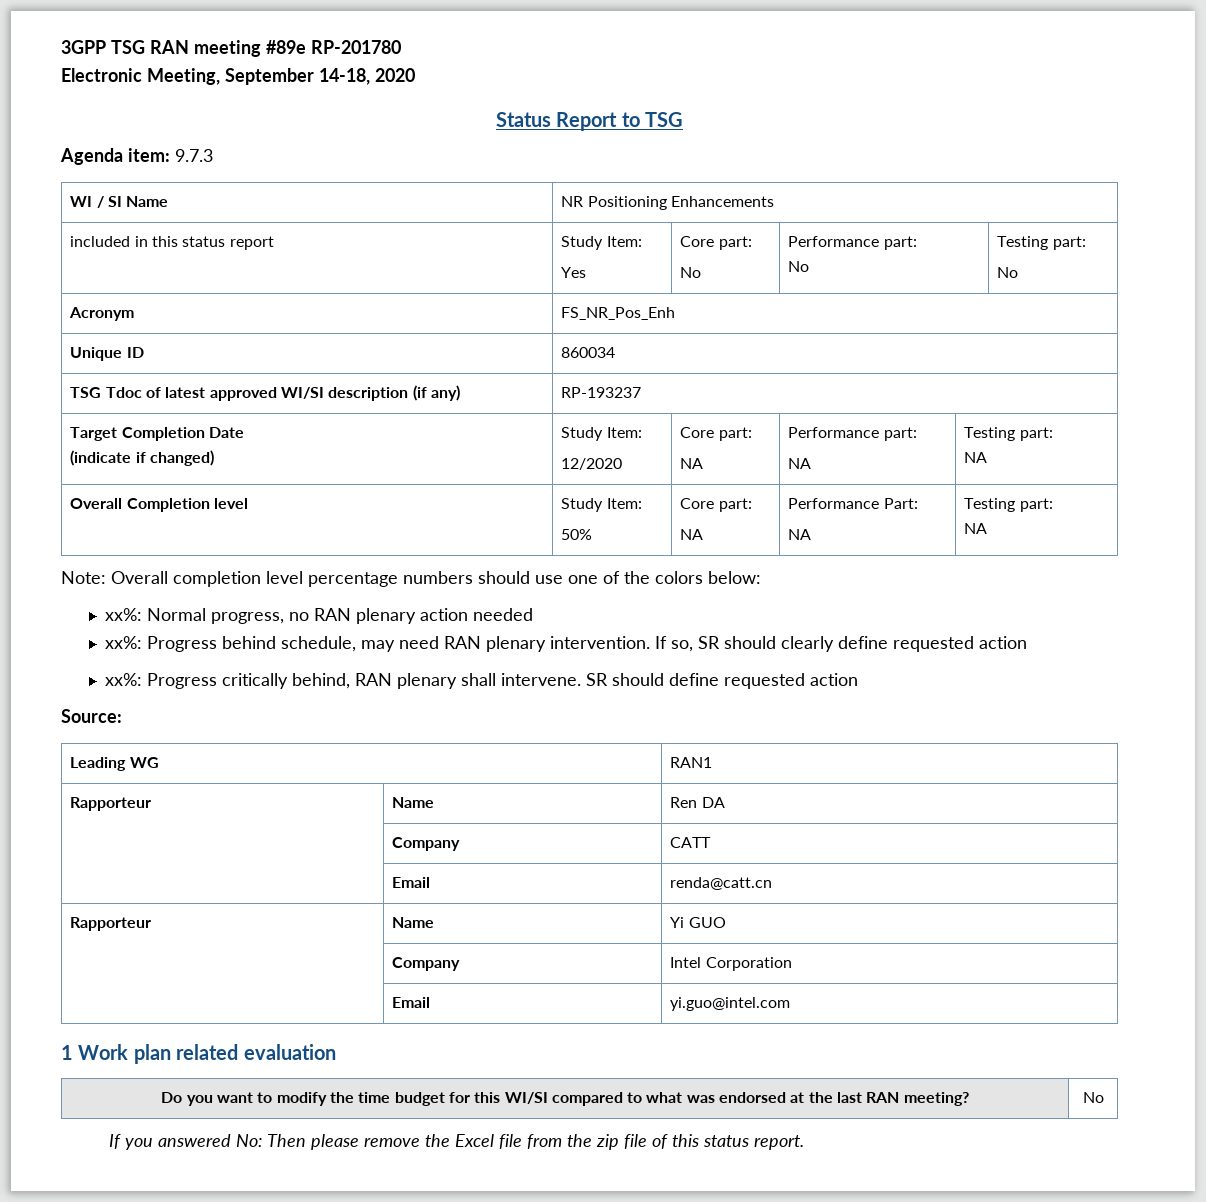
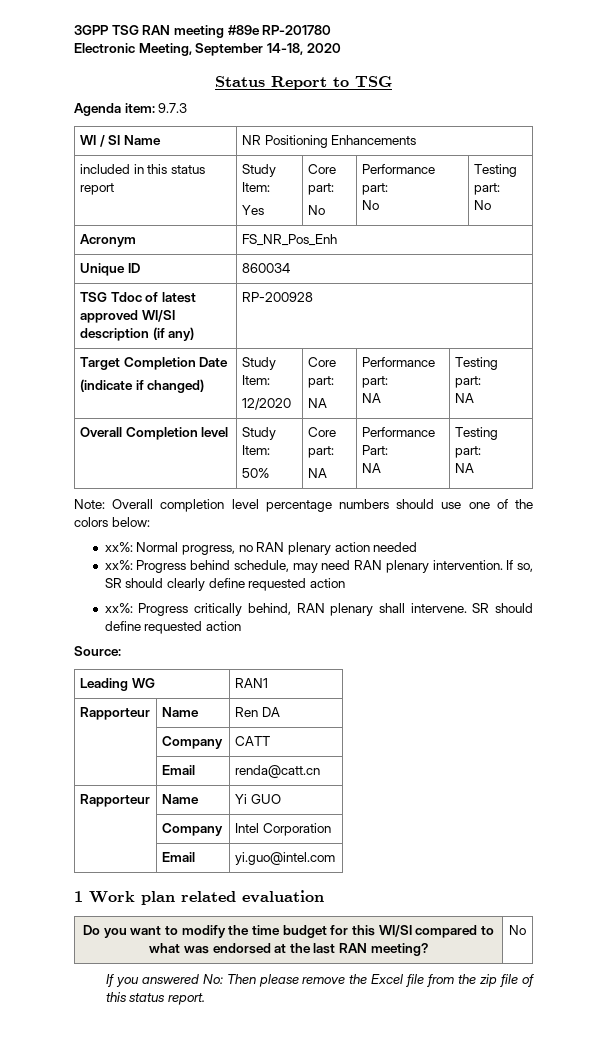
- TSG Tdoc of latest approved WI/SI description (if any) | RP-193237
+ TSG Tdoc of latest approved WI/SI description (if any) | RP-200928

